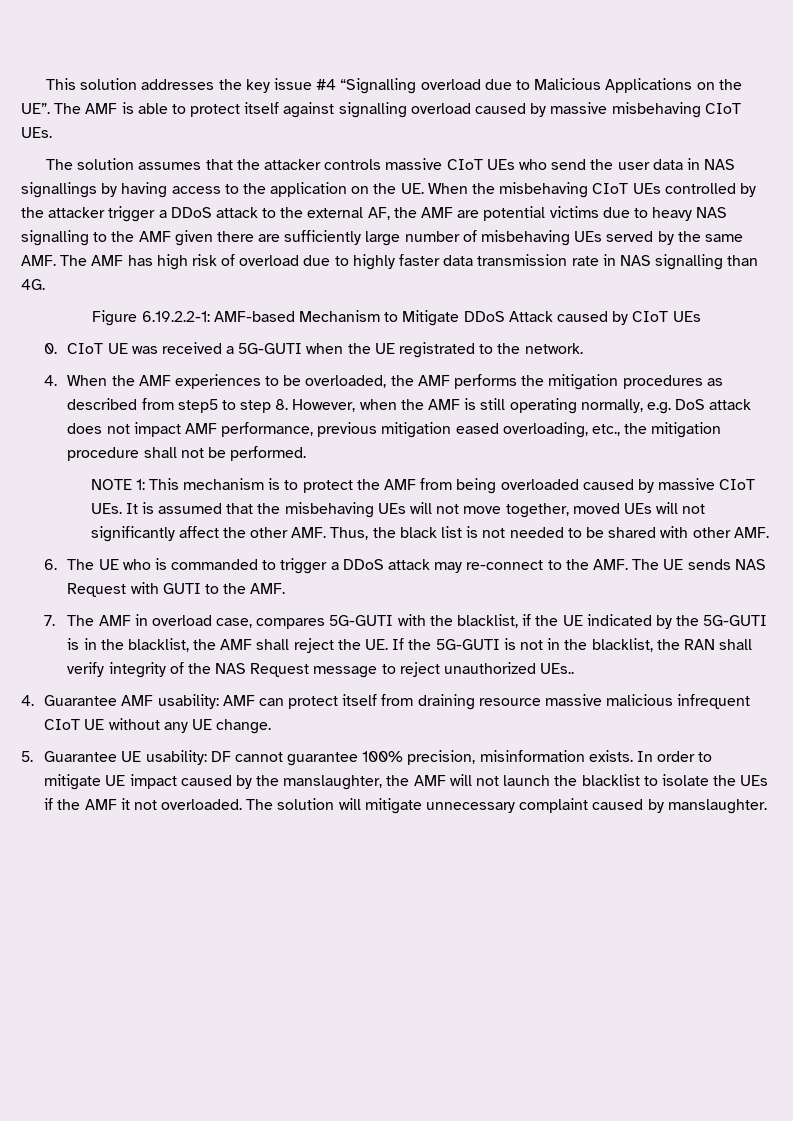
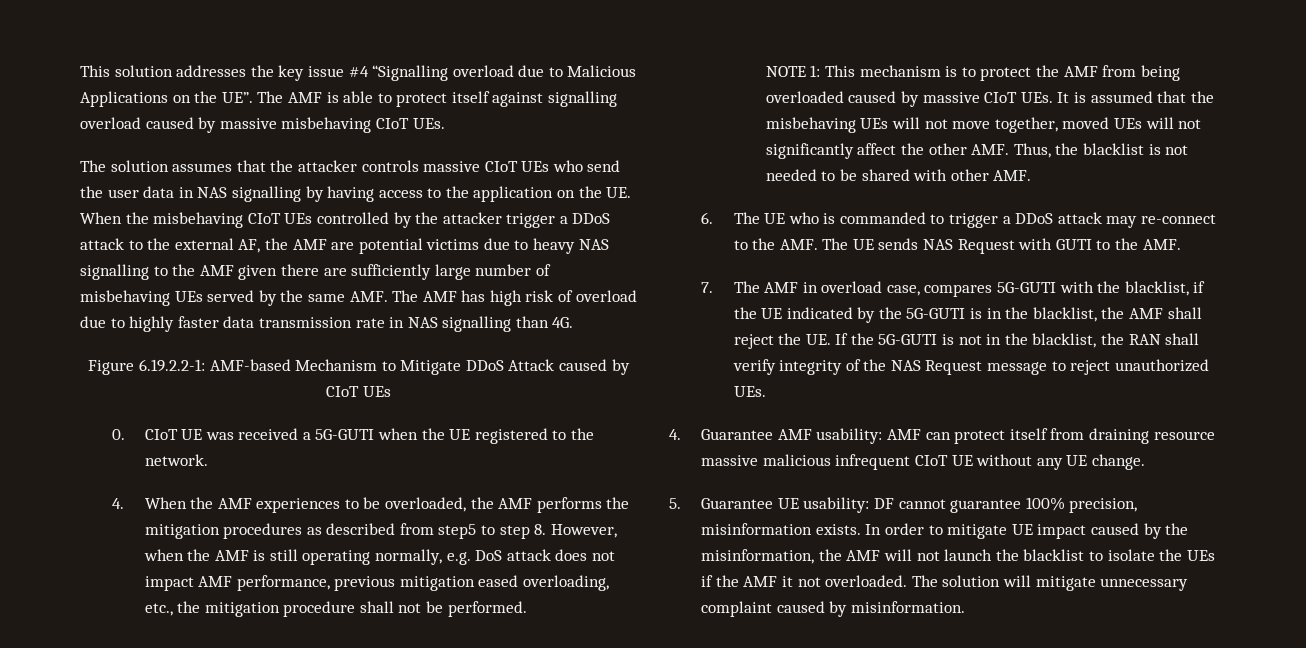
- The solution assumes that the attacker controls massive CIoT UEs who send the user data in NAS signallings by having access to the application on the UE. When the misbehaving CIoT UEs controlled by the attacker trigger a DDoS attack to the external AF, the AMF are potential victims due to heavy NAS signalling to the AMF given there are sufficiently large number of misbehaving UEs served by the same AMF. The AMF has high risk of overload due to highly faster data transmission rate in NAS signalling than 4G.
+ The solution assumes that the attacker controls massive CIoT UEs who send the user data in NAS signalling by having access to the application on the UE. When the misbehaving CIoT UEs controlled by the attacker trigger a DDoS attack to the external AF, the AMF are potential victims due to heavy NAS signalling to the AMF given there are sufficiently large number of misbehaving UEs served by the same AMF. The AMF has high risk of overload due to highly faster data transmission rate in NAS signalling than 4G.
- 0. CIoT UE was received a 5G-GUTI when the UE registrated to the network.
+ 0. CIoT UE was received a 5G-GUTI when the UE registered to the network.
- NOTE 1: This mechanism is to protect the AMF from being overloaded caused by massive CIoT UEs. It is assumed that the misbehaving UEs will not move together, moved UEs will not significantly affect the other AMF. Thus, the black list is not needed to be shared with other AMF.
+ NOTE 1: This mechanism is to protect the AMF from being overloaded caused by massive CIoT UEs. It is assumed that the misbehaving UEs will not move together, moved UEs will not significantly affect the other AMF. Thus, the blacklist is not needed to be shared with other AMF.
- 7. The AMF in overload case, compares 5G-GUTI with the blacklist, if the UE indicated by the 5G-GUTI is in the blacklist, the AMF shall reject the UE. If the 5G-GUTI is not in the blacklist, the RAN shall verify integrity of the NAS Request message to reject unauthorized UEs..
+ 7. The AMF in overload case, compares 5G-GUTI with the blacklist, if the UE indicated by the 5G-GUTI is in the blacklist, the AMF shall reject the UE. If the 5G-GUTI is not in the blacklist, the RAN shall verify integrity of the NAS Request message to reject unauthorized UEs.
- In order to mitigate UE impact caused by the manslaughter, the AMF will not launch the blacklist to isolate the UEs if the AMF it not overloaded.
+ In order to mitigate UE impact caused by the misinformation, the AMF will not launch the blacklist to isolate the UEs if the AMF it not overloaded.
- The solution will mitigate unnecessary complaint caused by manslaughter.
+ The solution will mitigate unnecessary complaint caused by misinformation.

